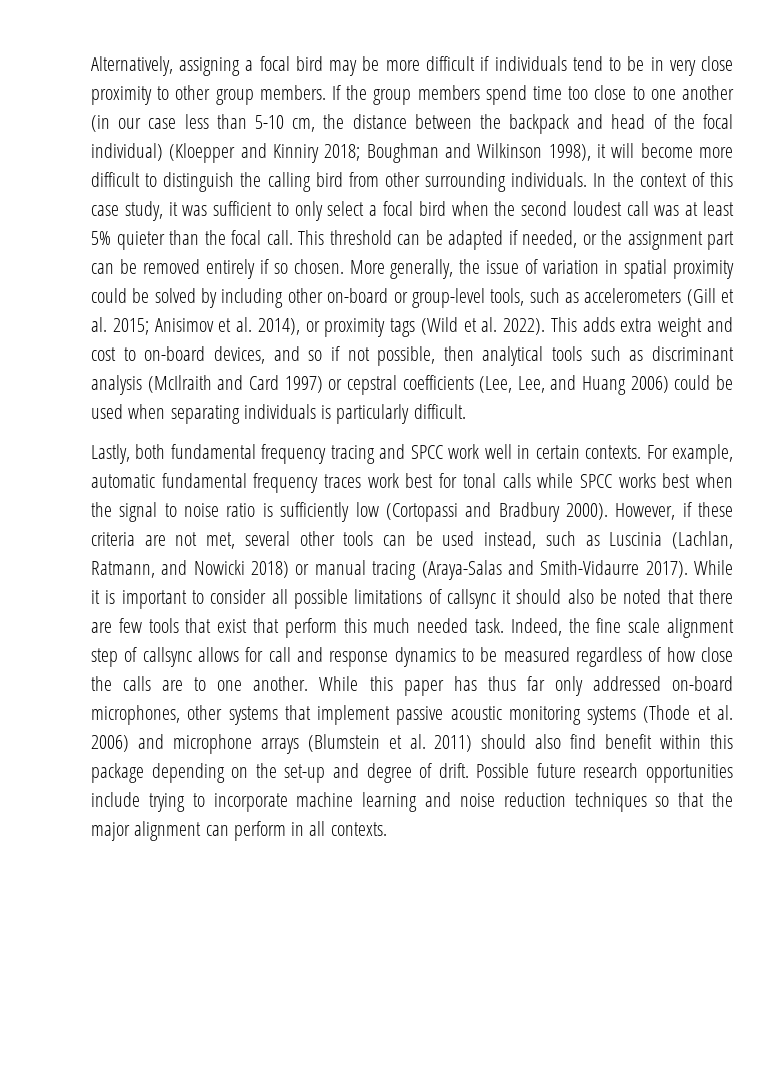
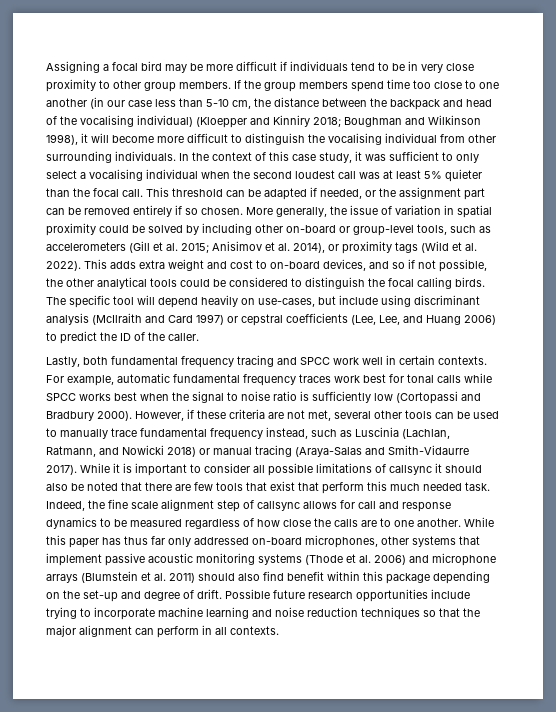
- Alternatively, assigning a focal bird may be more difficult if individuals tend to be in very close proximity to other group members.
+ Assigning a focal bird may be more difficult if individuals tend to be in very close proximity to other group members.
- If the group members spend time too close to one another (in our case less than 5-10 cm, the distance between the backpack and head of the focal individual) (Kloepper and Kinniry 2018; Boughman and Wilkinson 1998), it will become more difficult to distinguish the calling bird from other surrounding individuals.
+ If the group members spend time too close to one another (in our case less than 5-10 cm, the distance between the backpack and head of the vocalising individual) (Kloepper and Kinniry 2018; Boughman and Wilkinson 1998), it will become more difficult to distinguish the vocalising individual from other surrounding individuals.
- In the context of this case study, it was sufficient to only select a focal bird when the second loudest call was at least 5% quieter than the focal call.
+ In the context of this case study, it was sufficient to only select a vocalising individual when the second loudest call was at least 5% quieter than the focal call.
- This adds extra weight and cost to on-board devices, and so if not possible, then analytical tools such as discriminant analysis (McIlraith and Card 1997) or cepstral coefficients (Lee, Lee, and Huang 2006) could be used when separating individuals is particularly difficult.
+ This adds extra weight and cost to on-board devices, and so if not possible, the other analytical tools could be considered to distinguish the focal calling birds. The specific tool will depend heavily on use-cases, but include using discriminant analysis (McIlraith and Card 1997) or cepstral coefficients (Lee, Lee, and Huang 2006) to predict the ID of the caller.
- However, if these criteria are not met, several other tools can be used instead, such as Luscinia (Lachlan, Ratmann, and Nowicki 2018) or manual tracing (Araya-Salas and Smith-Vidaurre 2017).
+ However, if these criteria are not met, several other tools can be used to manually trace fundamental frequency instead, such as Luscinia (Lachlan, Ratmann, and Nowicki 2018) or manual tracing (Araya-Salas and Smith-Vidaurre 2017).

